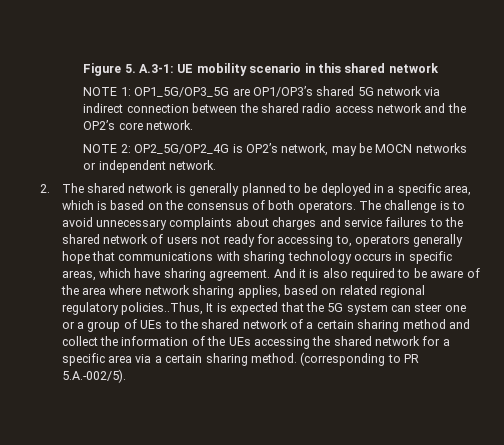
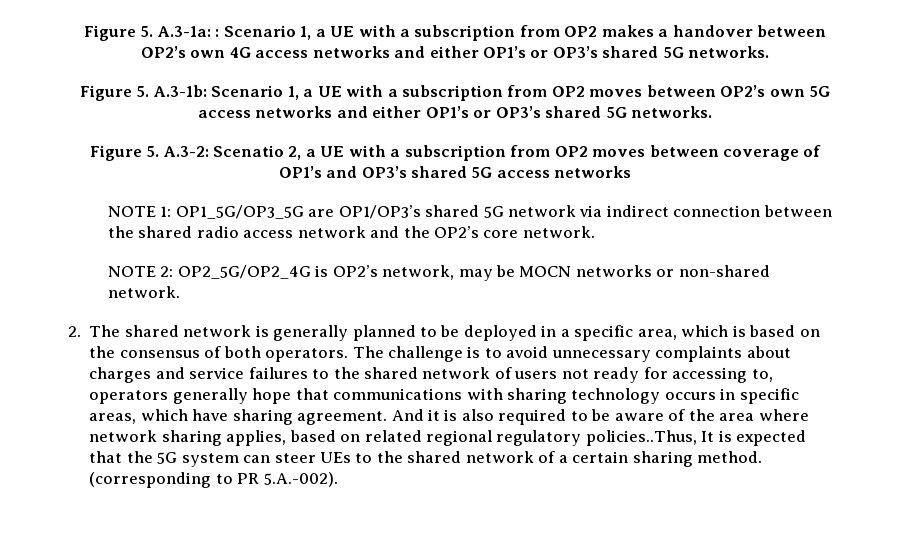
- Figure 5. A.3-1: UE mobility scenario in this shared network
+ Figure 5. A.3-1a: : Scenario 1, a UE with a subscription from OP2 makes a handover between OP2’s own 4G access networks and either OP1’s or OP3’s shared 5G networks.
+ Figure 5. A.3-1b: Scenario 1, a UE with a subscription from OP2 moves between OP2’s own 5G access networks and either OP1’s or OP3’s shared 5G networks.
+ Figure 5. A.3-2: Scenatio 2, a UE with a subscription from OP2 moves between coverage of OP1’s and OP3’s shared 5G access networks
- NOTE 2: OP2_5G/OP2_4G is OP2’s network, may be MOCN networks or independent network.
+ NOTE 2: OP2_5G/OP2_4G is OP2’s network, may be MOCN networks or non-shared network.
- And it is also required to be aware of the area where network sharing applies, based on related regional regulatory policies..Thus, It is expected that the 5G system can steer one or a group of UEs to the shared network of a certain sharing method and collect the information of the UEs accessing the shared network for a specific area via a certain sharing method.
+ And it is also required to be aware of the area where network sharing applies, based on related regional regulatory policies..Thus, It is expected that the 5G system can steer UEs to the shared network of a certain sharing method.
- (corresponding to PR 5.A.-002/5).
+ (corresponding to PR 5.A.-002).

